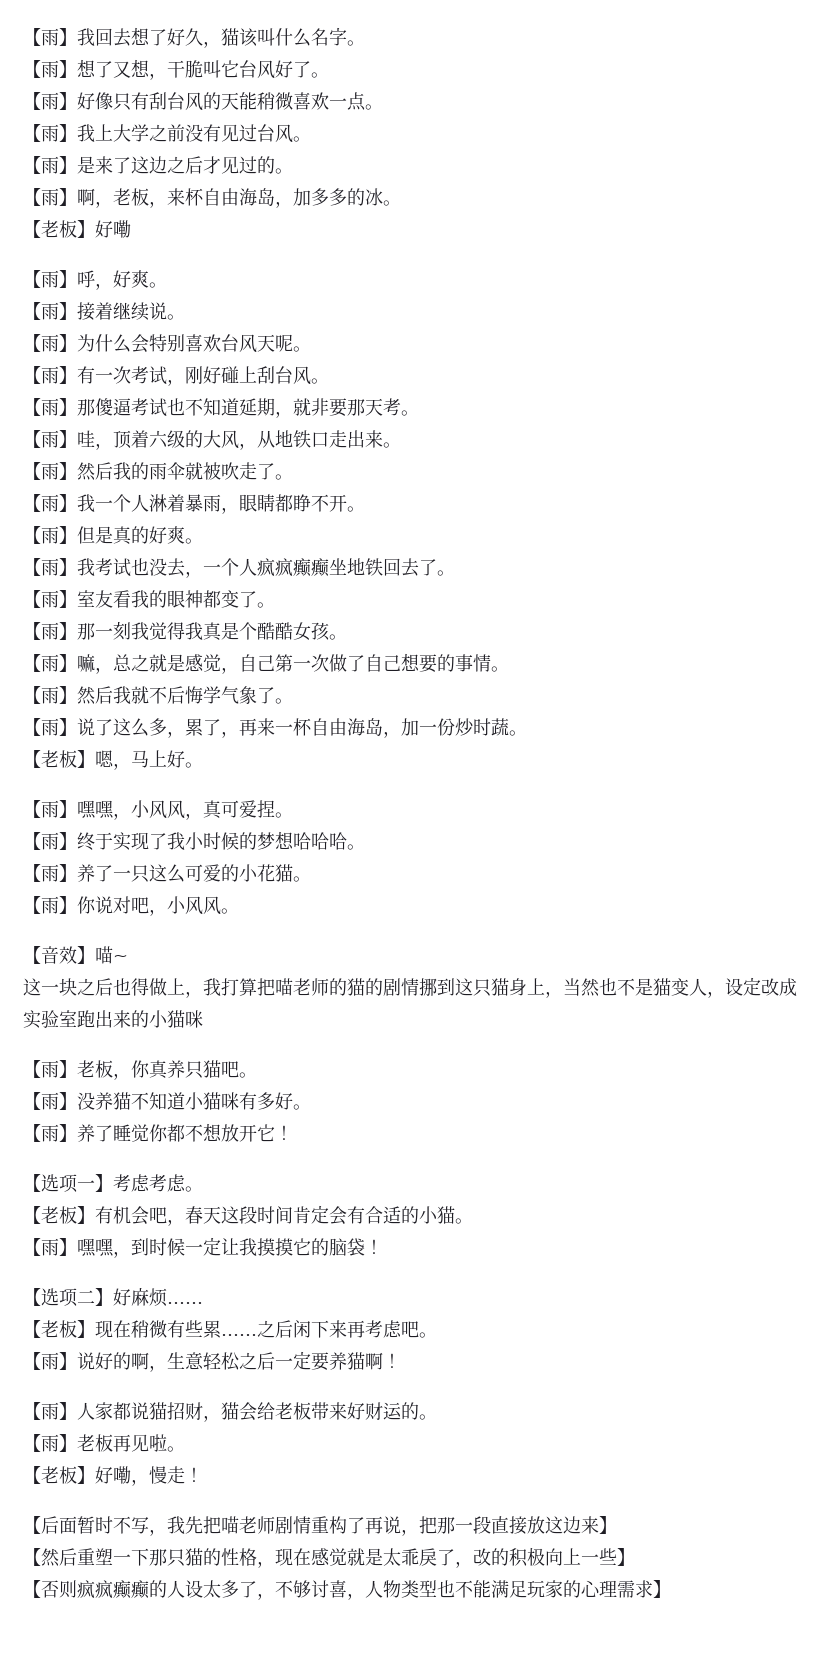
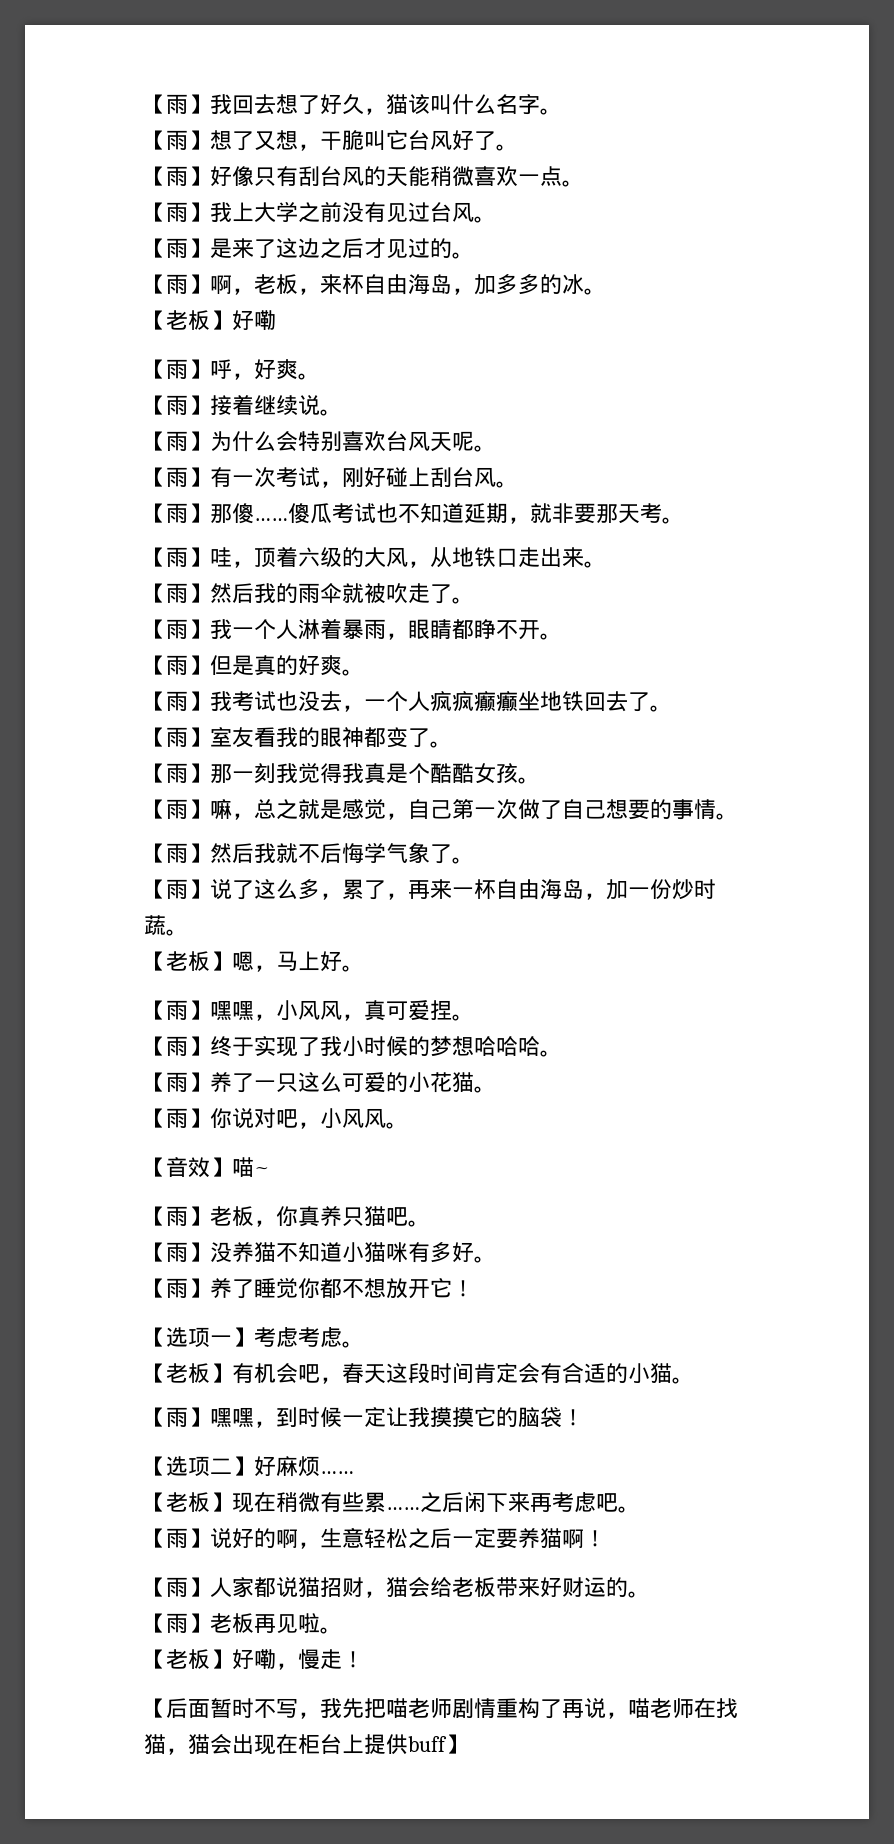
- 【雨】那傻逼考试也不知道延期，就非要那天考。
+ 【雨】那傻……傻瓜考试也不知道延期，就非要那天考。
- 这一块之后也得做上，我打算把喵老师的猫的剧情挪到这只猫身上，当然也不是猫变人，设定改成实验室跑出来的小猫咪
- 【后面暂时不写，我先把喵老师剧情重构了再说，把那一段直接放这边来】
- 【然后重塑一下那只猫的性格，现在感觉就是太乖戾了，改的积极向上一些】
- 【否则疯疯癫癫的人设太多了，不够讨喜，人物类型也不能满足玩家的心理需求】
+ 【后面暂时不写，我先把喵老师剧情重构了再说，喵老师在找猫，猫会出现在柜台上提供buff】

